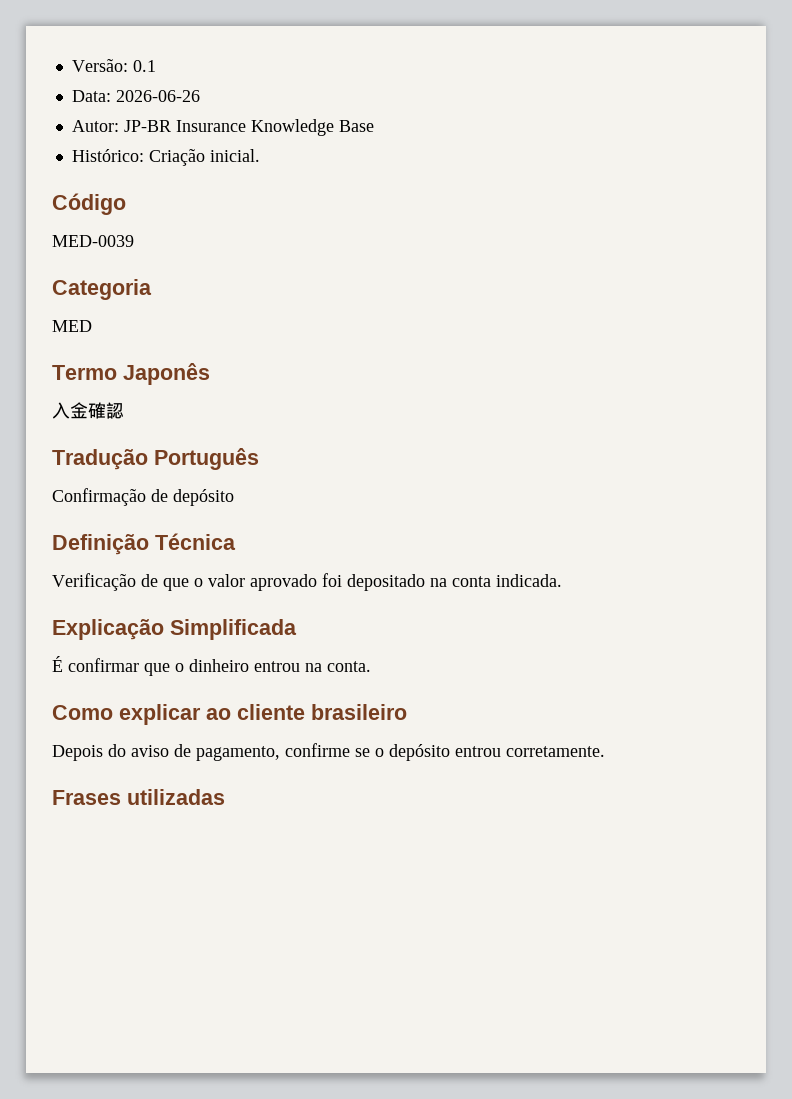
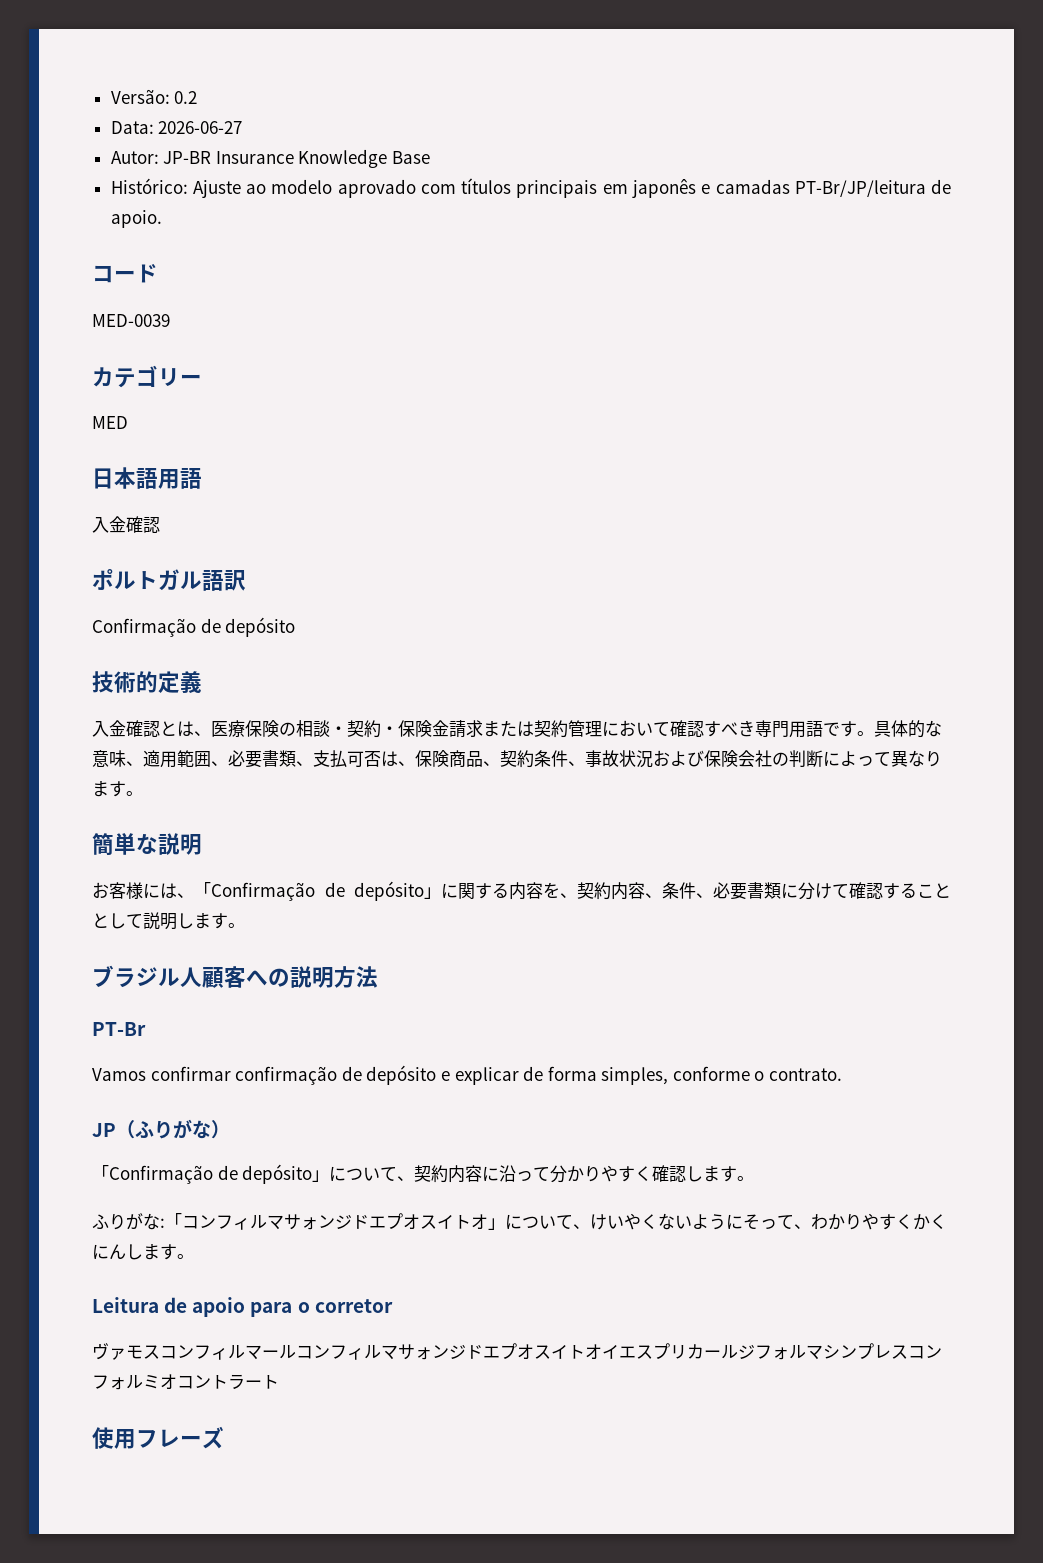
- Versão: 0.1
+ Versão: 0.2
- Data: 2026-06-26
+ Data: 2026-06-27
- Histórico: Criação inicial.
- Código
+ Histórico: Ajuste ao modelo aprovado com títulos principais em japonês e camadas PT-Br/JP/leitura de apoio.
+ コード
- Categoria
+ カテゴリー
- Termo Japonês
+ 日本語用語
- Tradução Português
+ ポルトガル語訳
- Definição Técnica
- Verificação de que o valor aprovado foi depositado na conta indicada.
- Explicação Simplificada
- É confirmar que o dinheiro entrou na conta.
- Como explicar ao cliente brasileiro
- Depois do aviso de pagamento, confirme se o depósito entrou corretamente.
- Frases utilizadas
+ 技術的定義
+ 入金確認とは、医療保険の相談・契約・保険金請求または契約管理において確認すべき専門用語です。具体的な意味、適用範囲、必要書類、支払可否は、保険商品、契約条件、事故状況および保険会社の判断によって異なります。
+ 簡単な説明
+ お客様には、「Confirmação de depósito」に関する内容を、契約内容、条件、必要書類に分けて確認することとして説明します。
+ ブラジル人顧客への説明方法
+ PT-Br
+ Vamos confirmar confirmação de depósito e explicar de forma simples, conforme o contrato.
+ JP（ふりがな）
+ 「Confirmação de depósito」について、契約内容に沿って分かりやすく確認します。
+ ふりがな:「コンフィルマサォンジドエプオスイトオ」について、けいやくないようにそって、わかりやすくかくにんします。
+ Leitura de apoio para o corretor
+ ヴァモスコンフィルマールコンフィルマサォンジドエプオスイトオイエスプリカールジフォルマシンプレスコンフォルミオコントラート
+ 使用フレーズ

